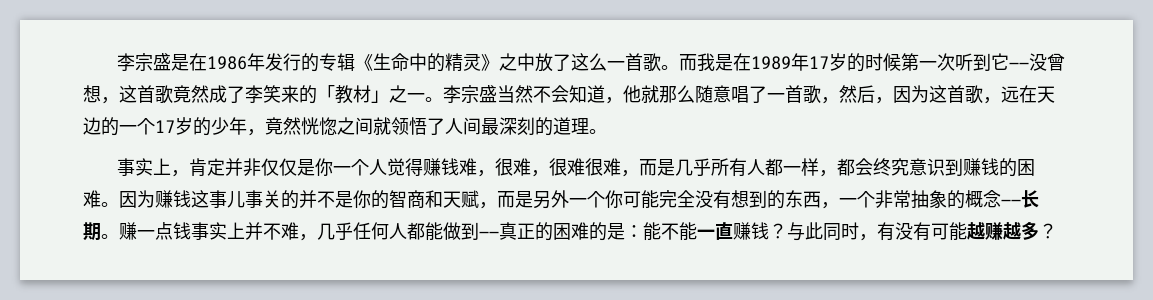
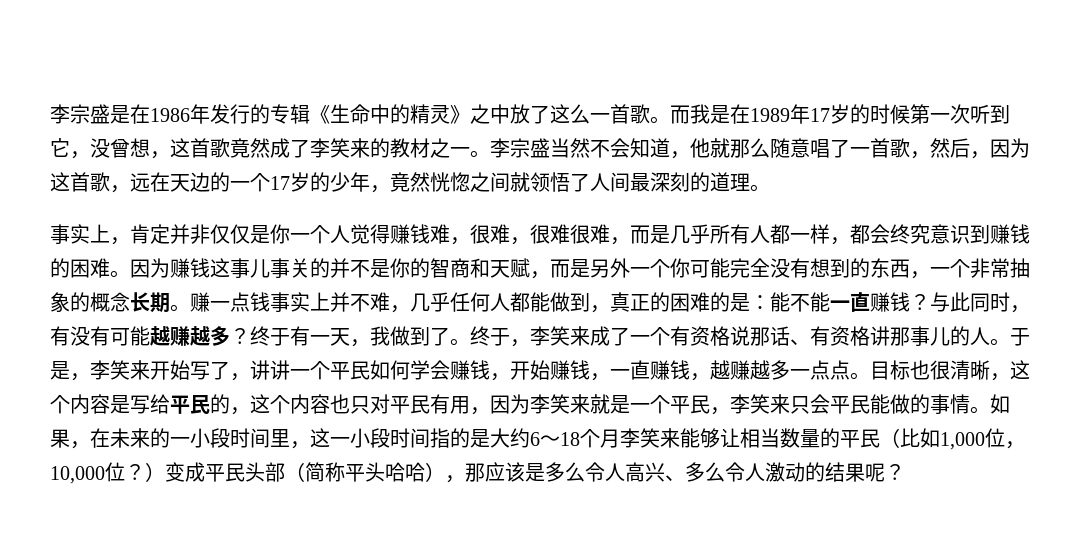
- 而我是在1989年17岁的时候第一次听到它——没曾想，这首歌竟然成了李笑来的「教材」之一。
+ 而我是在1989年17岁的时候第一次听到它，没曾想，这首歌竟然成了李笑来的教材之一。
- 因为赚钱这事儿事关的并不是你的智商和天赋，而是另外一个你可能完全没有想到的东西，一个非常抽象的概念——长期。
+ 因为赚钱这事儿事关的并不是你的智商和天赋，而是另外一个你可能完全没有想到的东西，一个非常抽象的概念长期。
- 赚一点钱事实上并不难，几乎任何人都能做到——真正的困难的是：能不能一直赚钱？
+ 赚一点钱事实上并不难，几乎任何人都能做到，真正的困难的是：能不能一直赚钱？
+ 终于有一天，我做到了。终于，李笑来成了一个有资格说那话、有资格讲那事儿的人。于是，李笑来开始写了，讲讲一个平民如何学会赚钱，开始赚钱，一直赚钱，越赚越多一点点。目标也很清晰，这个内容是写给平民的，这个内容也只对平民有用，因为李笑来就是一个平民，李笑来只会平民能做的事情。如果，在未来的一小段时间里，这一小段时间指的是大约6～18个月李笑来能够让相当数量的平民（比如1,000位，10,000位？）变成平民头部（简称平头哈哈），那应该是多么令人高兴、多么令人激动的结果呢？

